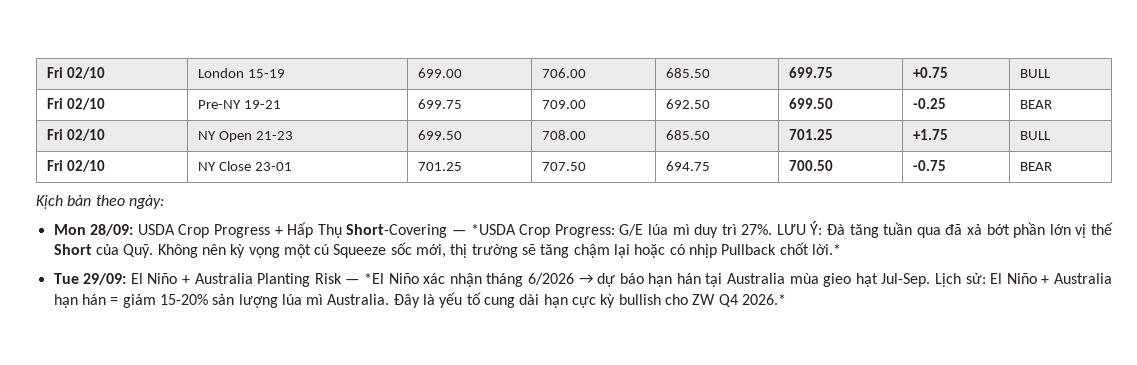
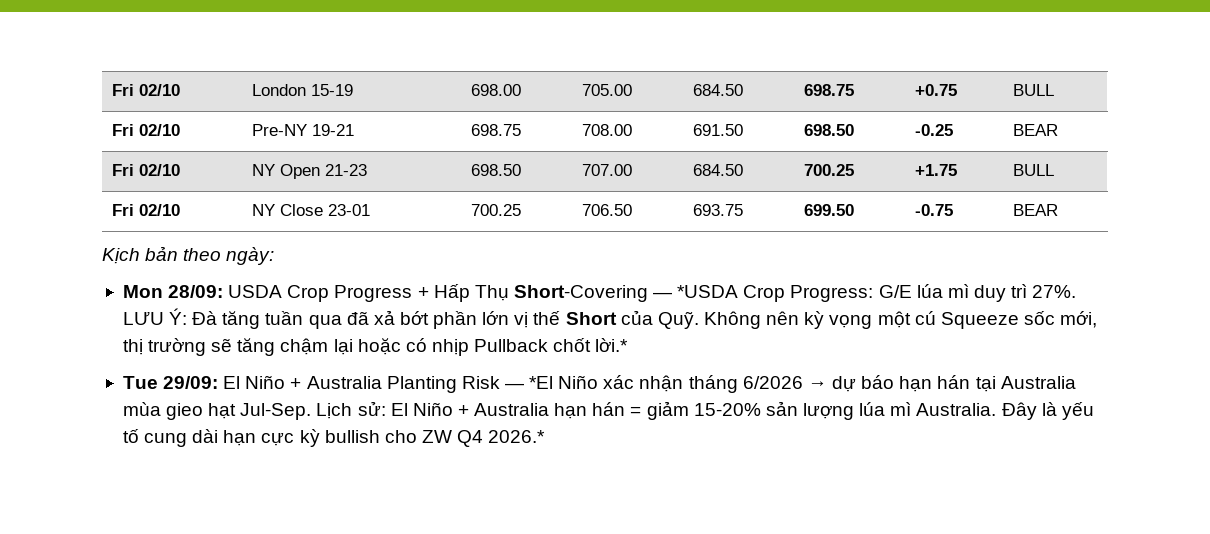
- Fri 02/10 | London 15-19 | 699.00 | 706.00 | 685.50 | 699.75 | +0.75 | BULL
+ Fri 02/10 | London 15-19 | 698.00 | 705.00 | 684.50 | 698.75 | +0.75 | BULL
- Fri 02/10 | Pre-NY 19-21 | 699.75 | 709.00 | 692.50 | 699.50 | -0.25 | BEAR
+ Fri 02/10 | Pre-NY 19-21 | 698.75 | 708.00 | 691.50 | 698.50 | -0.25 | BEAR
- Fri 02/10 | NY Open 21-23 | 699.50 | 708.00 | 685.50 | 701.25 | +1.75 | BULL
+ Fri 02/10 | NY Open 21-23 | 698.50 | 707.00 | 684.50 | 700.25 | +1.75 | BULL
- Fri 02/10 | NY Close 23-01 | 701.25 | 707.50 | 694.75 | 700.50 | -0.75 | BEAR
+ Fri 02/10 | NY Close 23-01 | 700.25 | 706.50 | 693.75 | 699.50 | -0.75 | BEAR

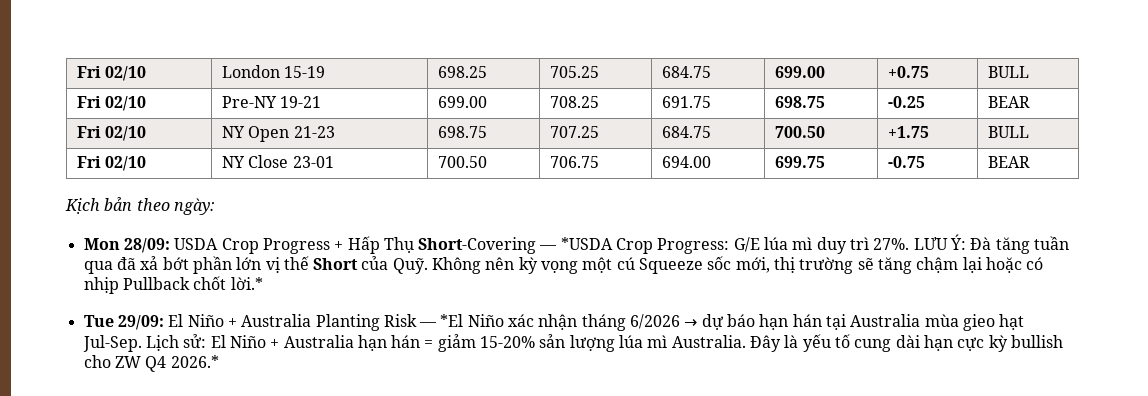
- Fri 02/10 | London 15-19 | 698.00 | 705.00 | 684.50 | 698.75 | +0.75 | BULL
+ Fri 02/10 | London 15-19 | 698.25 | 705.25 | 684.75 | 699.00 | +0.75 | BULL
- Fri 02/10 | Pre-NY 19-21 | 698.75 | 708.00 | 691.50 | 698.50 | -0.25 | BEAR
+ Fri 02/10 | Pre-NY 19-21 | 699.00 | 708.25 | 691.75 | 698.75 | -0.25 | BEAR
- Fri 02/10 | NY Open 21-23 | 698.50 | 707.00 | 684.50 | 700.25 | +1.75 | BULL
+ Fri 02/10 | NY Open 21-23 | 698.75 | 707.25 | 684.75 | 700.50 | +1.75 | BULL
- Fri 02/10 | NY Close 23-01 | 700.25 | 706.50 | 693.75 | 699.50 | -0.75 | BEAR
+ Fri 02/10 | NY Close 23-01 | 700.50 | 706.75 | 694.00 | 699.75 | -0.75 | BEAR

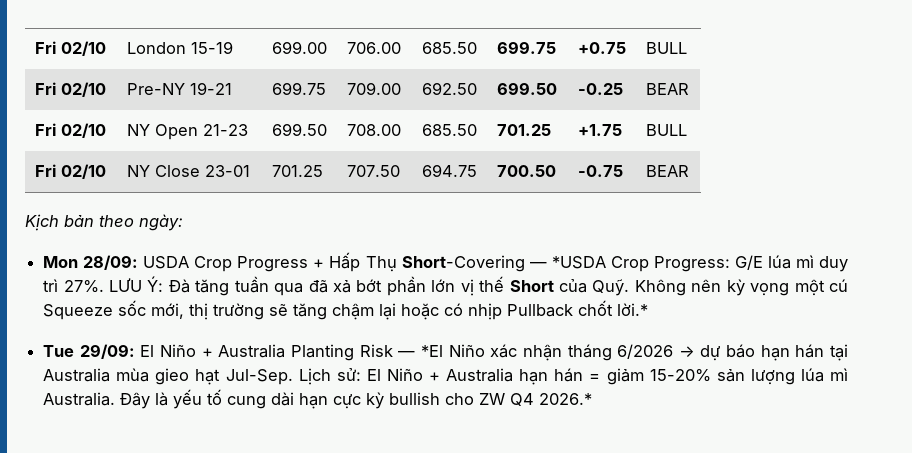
- Fri 02/10 | London 15-19 | 698.25 | 705.25 | 684.75 | 699.00 | +0.75 | BULL
+ Fri 02/10 | London 15-19 | 699.00 | 706.00 | 685.50 | 699.75 | +0.75 | BULL
- Fri 02/10 | Pre-NY 19-21 | 699.00 | 708.25 | 691.75 | 698.75 | -0.25 | BEAR
+ Fri 02/10 | Pre-NY 19-21 | 699.75 | 709.00 | 692.50 | 699.50 | -0.25 | BEAR
- Fri 02/10 | NY Open 21-23 | 698.75 | 707.25 | 684.75 | 700.50 | +1.75 | BULL
+ Fri 02/10 | NY Open 21-23 | 699.50 | 708.00 | 685.50 | 701.25 | +1.75 | BULL
- Fri 02/10 | NY Close 23-01 | 700.50 | 706.75 | 694.00 | 699.75 | -0.75 | BEAR
+ Fri 02/10 | NY Close 23-01 | 701.25 | 707.50 | 694.75 | 700.50 | -0.75 | BEAR

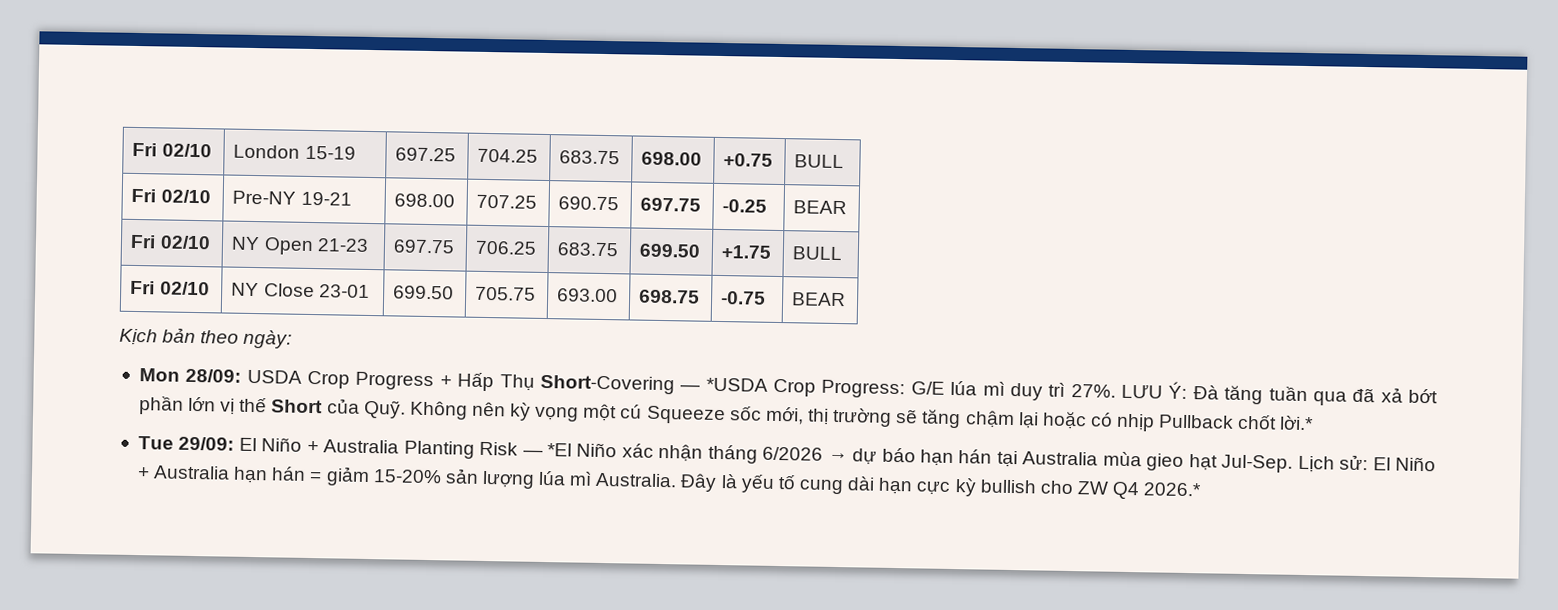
- Fri 02/10 | London 15-19 | 699.00 | 706.00 | 685.50 | 699.75 | +0.75 | BULL
+ Fri 02/10 | London 15-19 | 697.25 | 704.25 | 683.75 | 698.00 | +0.75 | BULL
- Fri 02/10 | Pre-NY 19-21 | 699.75 | 709.00 | 692.50 | 699.50 | -0.25 | BEAR
+ Fri 02/10 | Pre-NY 19-21 | 698.00 | 707.25 | 690.75 | 697.75 | -0.25 | BEAR
- Fri 02/10 | NY Open 21-23 | 699.50 | 708.00 | 685.50 | 701.25 | +1.75 | BULL
+ Fri 02/10 | NY Open 21-23 | 697.75 | 706.25 | 683.75 | 699.50 | +1.75 | BULL
- Fri 02/10 | NY Close 23-01 | 701.25 | 707.50 | 694.75 | 700.50 | -0.75 | BEAR
+ Fri 02/10 | NY Close 23-01 | 699.50 | 705.75 | 693.00 | 698.75 | -0.75 | BEAR

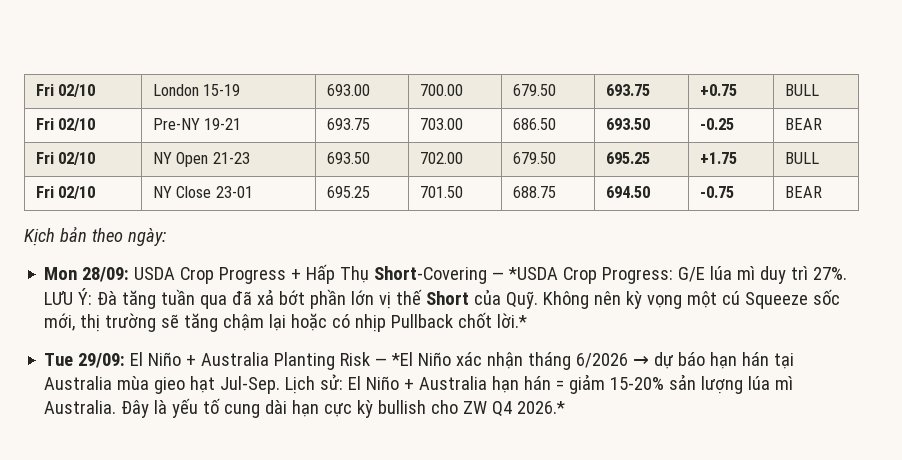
- Fri 02/10 | London 15-19 | 697.25 | 704.25 | 683.75 | 698.00 | +0.75 | BULL
+ Fri 02/10 | London 15-19 | 693.00 | 700.00 | 679.50 | 693.75 | +0.75 | BULL
- Fri 02/10 | Pre-NY 19-21 | 698.00 | 707.25 | 690.75 | 697.75 | -0.25 | BEAR
+ Fri 02/10 | Pre-NY 19-21 | 693.75 | 703.00 | 686.50 | 693.50 | -0.25 | BEAR
- Fri 02/10 | NY Open 21-23 | 697.75 | 706.25 | 683.75 | 699.50 | +1.75 | BULL
+ Fri 02/10 | NY Open 21-23 | 693.50 | 702.00 | 679.50 | 695.25 | +1.75 | BULL
- Fri 02/10 | NY Close 23-01 | 699.50 | 705.75 | 693.00 | 698.75 | -0.75 | BEAR
+ Fri 02/10 | NY Close 23-01 | 695.25 | 701.50 | 688.75 | 694.50 | -0.75 | BEAR

